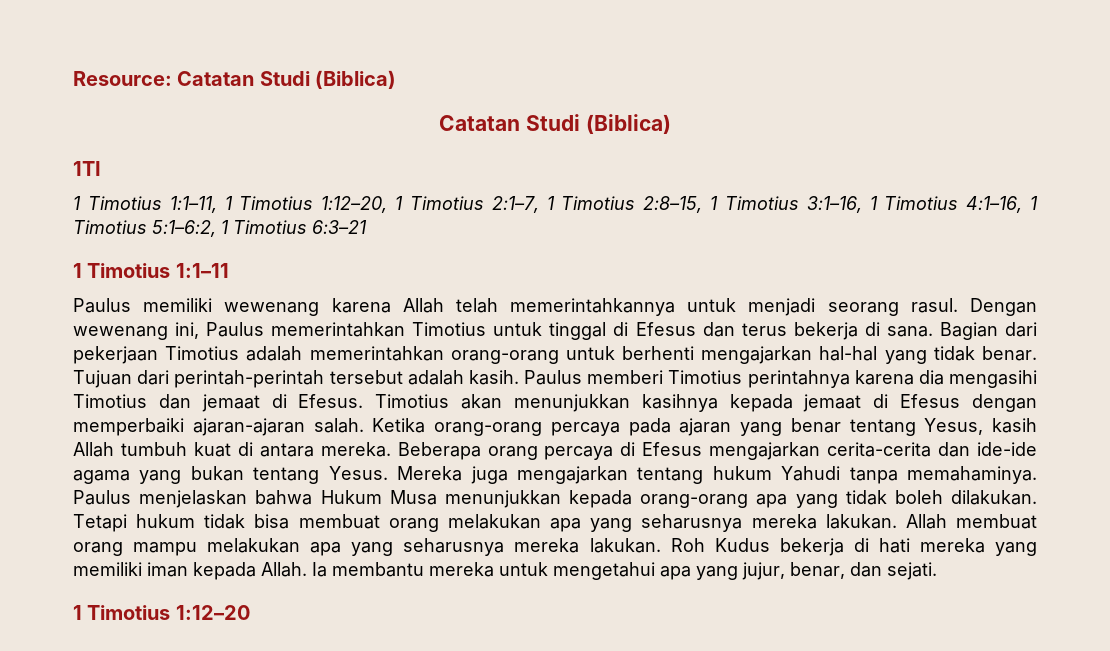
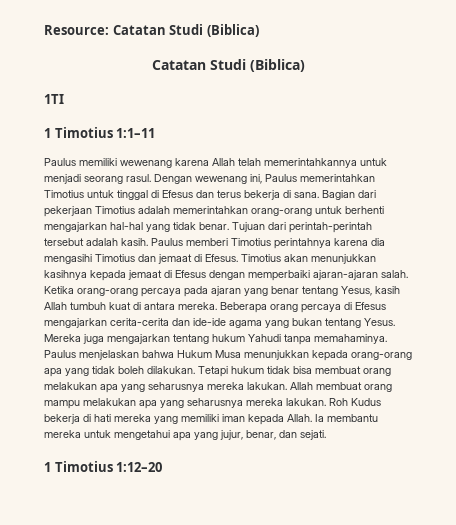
- 1 Timotius 1:1–11, 1 Timotius 1:12–20, 1 Timotius 2:1–7, 1 Timotius 2:8–15, 1 Timotius 3:1–16, 1 Timotius 4:1–16, 1 Timotius 5:1–6:2, 1 Timotius 6:3–21

